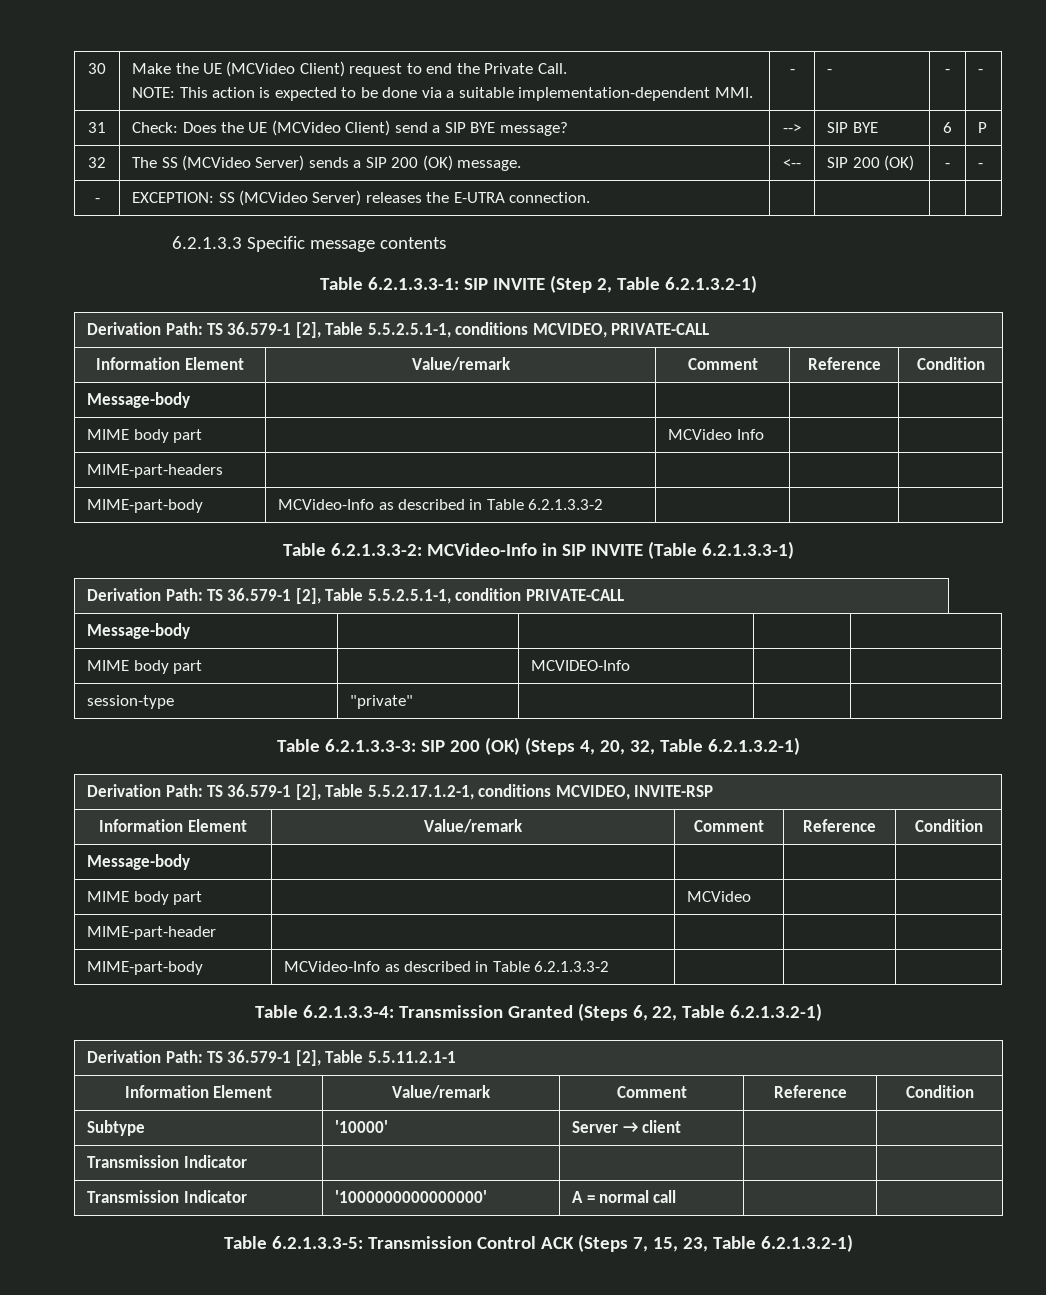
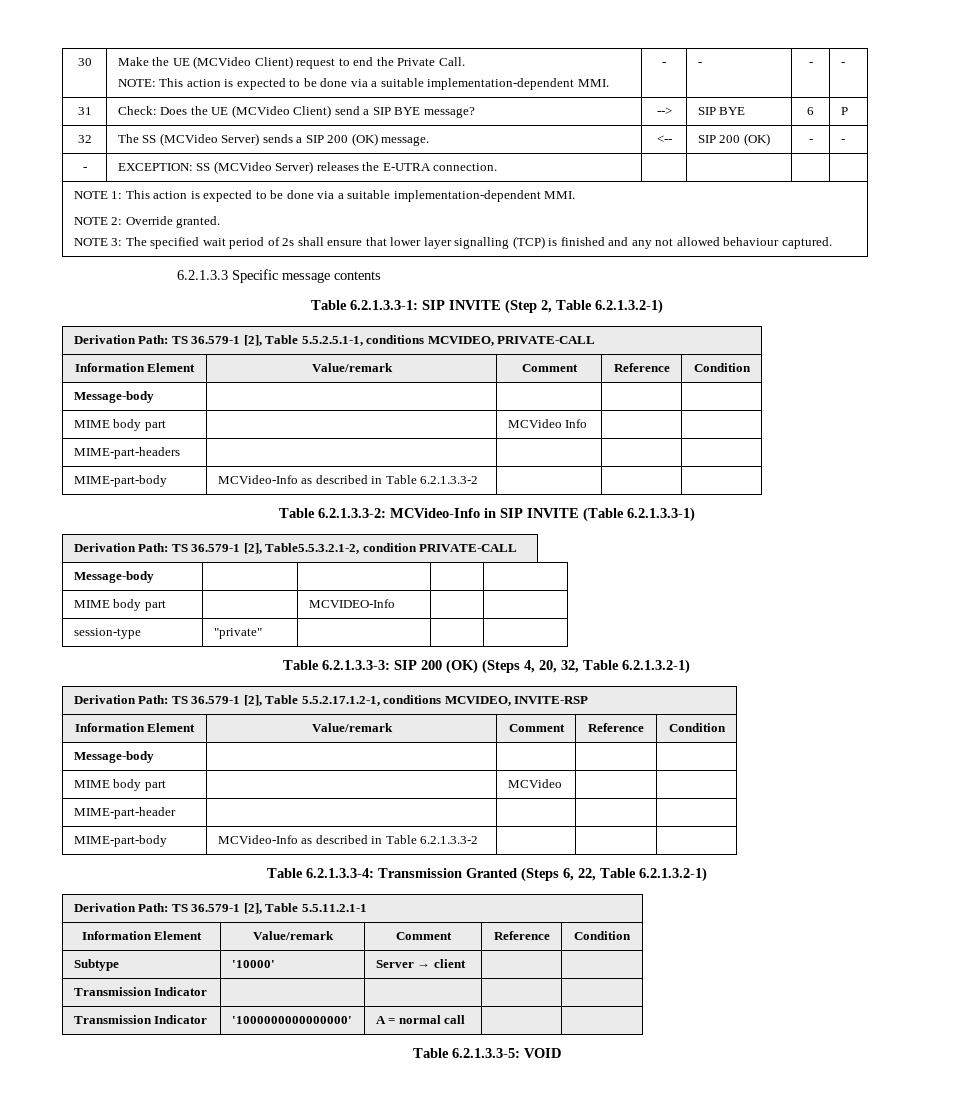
+ NOTE 1: This action is expected to be done via a suitable implementation-dependent MMI.
+ NOTE 2: Override granted.
+ NOTE 3: The specified wait period of 2s shall ensure that lower layer signalling (TCP) is finished and any not allowed behaviour captured.
- Derivation Path: TS 36.579-1 [2], Table 5.5.2.5.1-1, condition PRIVATE-CALL
+ Derivation Path: TS 36.579-1 [2], Table5.5.3.2.1-2, condition PRIVATE-CALL
- Table 6.2.1.3.3-5: Transmission Control ACK (Steps 7, 15, 23, Table 6.2.1.3.2-1)
+ Table 6.2.1.3.3-5: VOID

